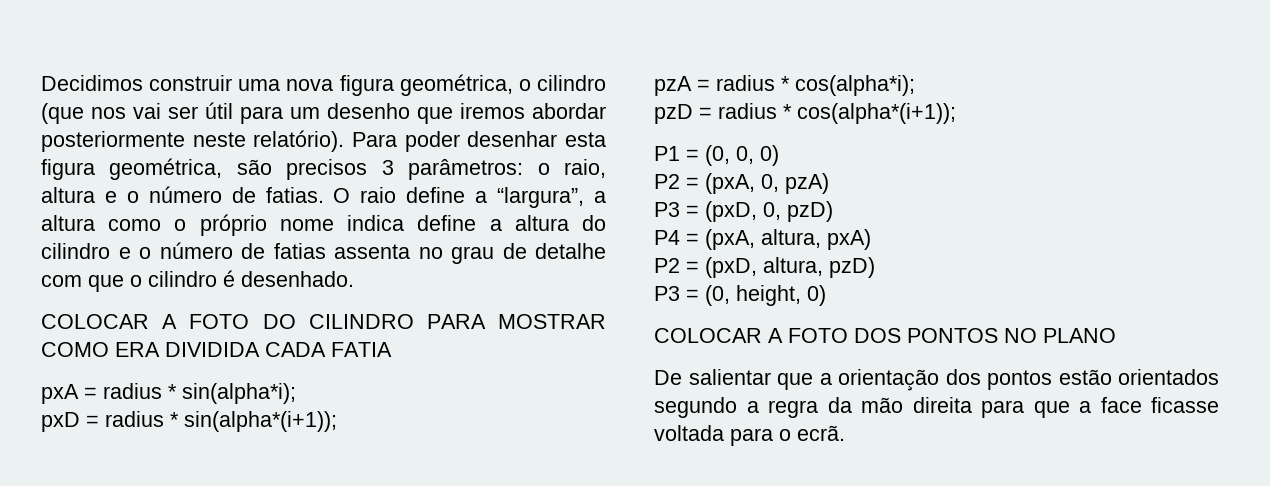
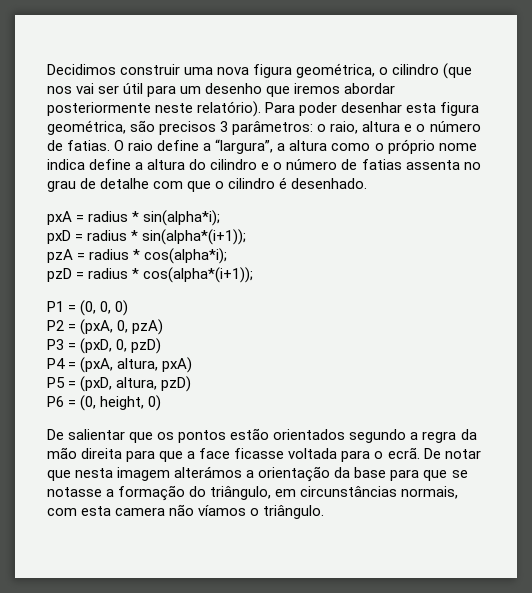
- COLOCAR A FOTO DO CILINDRO PARA MOSTRAR COMO ERA DIVIDIDA CADA FATIA
- P2 = (pxD, altura, pzD)
+ P5 = (pxD, altura, pzD)
- P3 = (0, height, 0)
+ P6 = (0, height, 0)
- COLOCAR A FOTO DOS PONTOS NO PLANO
- De salientar que a orientação dos pontos estão orientados segundo a regra da mão direita para que a face ficasse voltada para o ecrã.
+ De salientar que os pontos estão orientados segundo a regra da mão direita para que a face ficasse voltada para o ecrã.
+ De notar que nesta imagem alterámos a orientação da base para que se notasse a formação do triângulo, em circunstâncias normais, com esta camera não víamos o triângulo.

